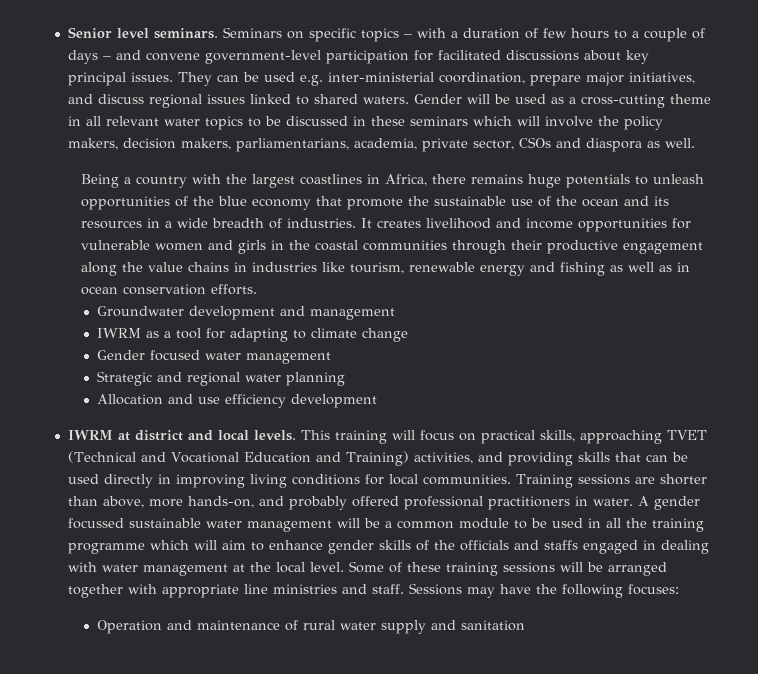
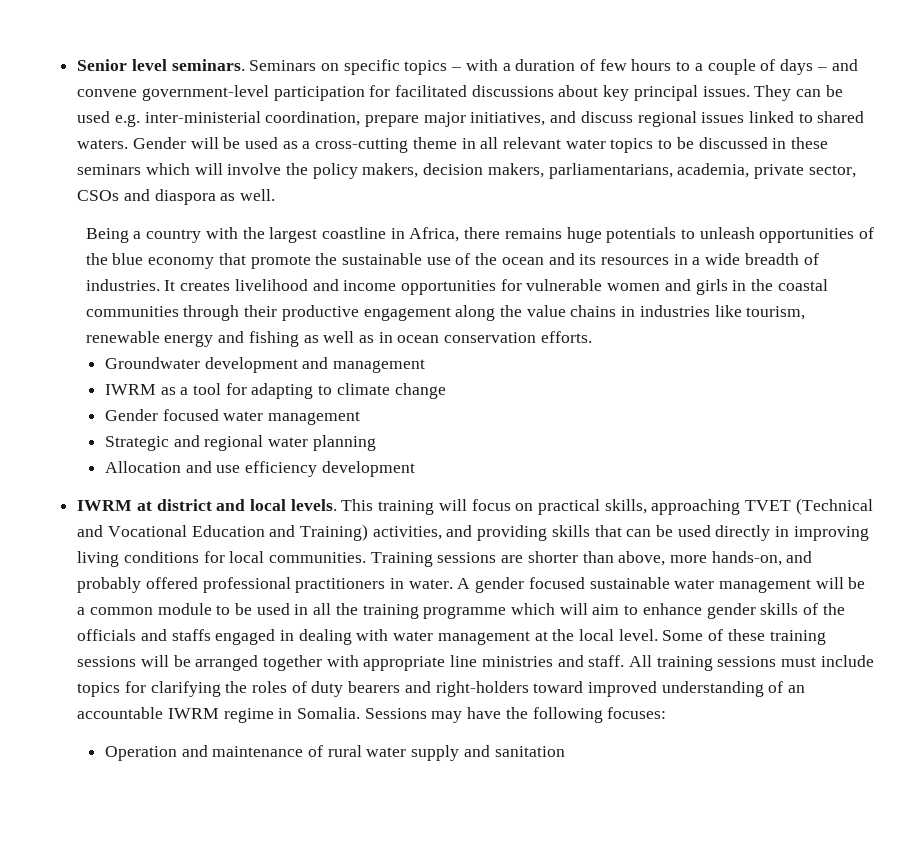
- Being a country with the largest coastlines in Africa, there remains huge potentials to unleash opportunities of the blue economy that promote the sustainable use of the ocean and its resources in a wide breadth of industries.
+ Being a country with the largest coastline in Africa, there remains huge potentials to unleash opportunities of the blue economy that promote the sustainable use of the ocean and its resources in a wide breadth of industries.
- A gender focussed sustainable water management will be a common module to be used in all the training programme which will aim to enhance gender skills of the officials and staffs engaged in dealing with water management at the local level.
+ A gender focused sustainable water management will be a common module to be used in all the training programme which will aim to enhance gender skills of the officials and staffs engaged in dealing with water management at the local level.
+ All training sessions must include topics for clarifying the roles of duty bearers and right-holders toward improved understanding of an accountable IWRM regime in Somalia.

